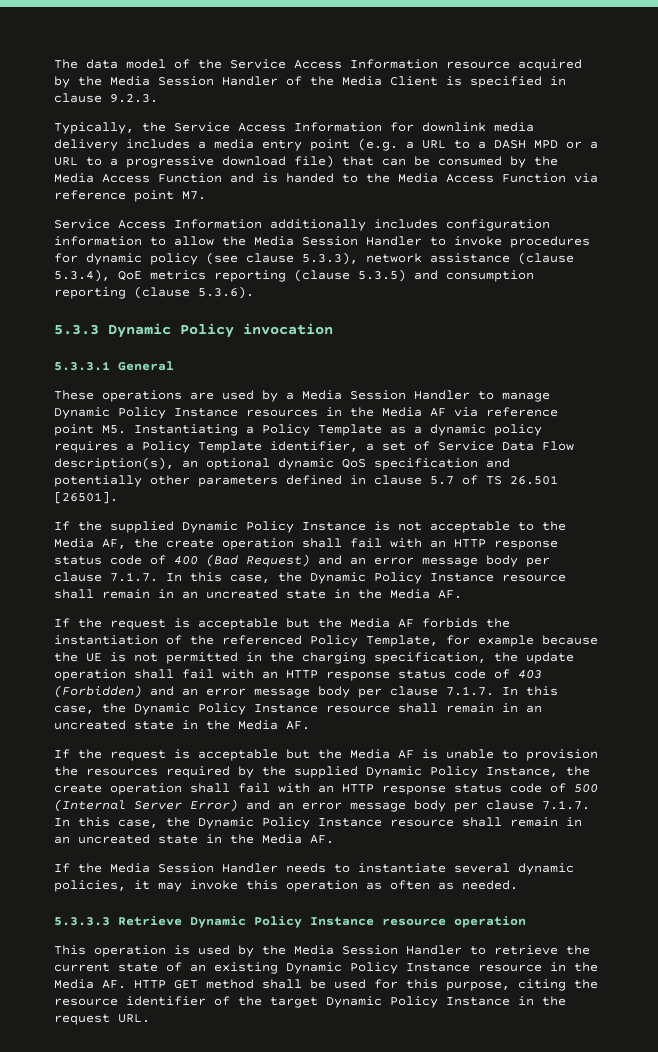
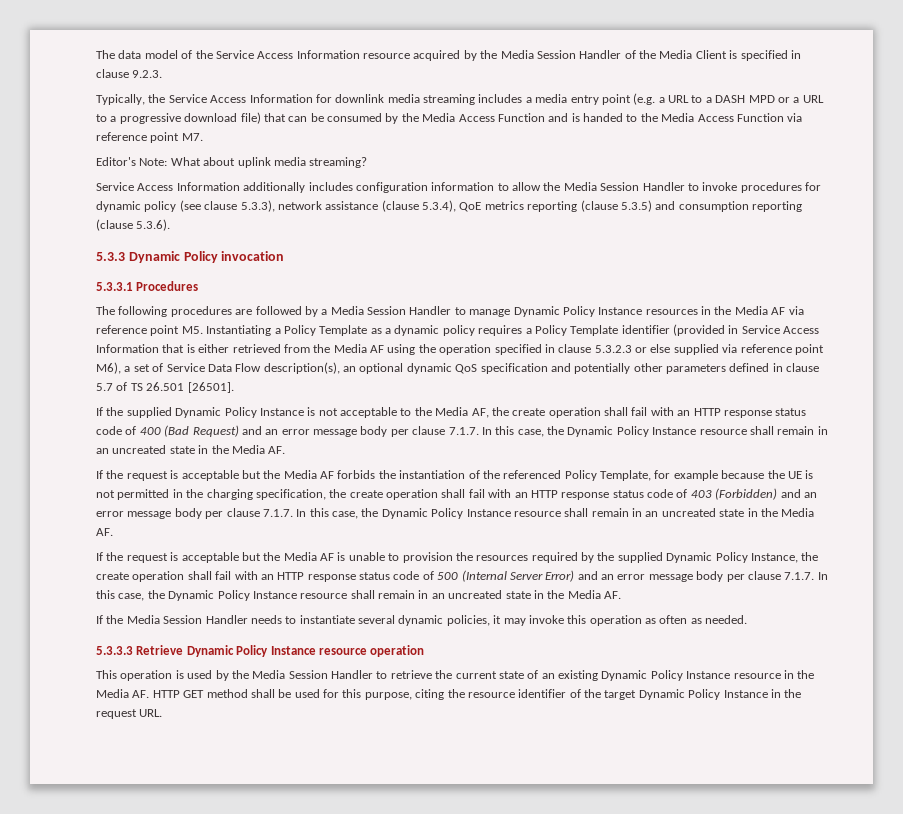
- Typically, the Service Access Information for downlink media delivery includes a media entry point (e.g. a URL to a DASH MPD or a URL to a progressive download file) that can be consumed by the Media Access Function and is handed to the Media Access Function via reference point M7.
+ Typically, the Service Access Information for downlink media streaming includes a media entry point (e.g. a URL to a DASH MPD or a URL to a progressive download file) that can be consumed by the Media Access Function and is handed to the Media Access Function via reference point M7.
+ Editor's Note: What about uplink media streaming?
- 5.3.3.1 General
- These operations are used by a Media Session Handler to manage Dynamic Policy Instance resources in the Media AF via reference point M5. Instantiating a Policy Template as a dynamic policy requires a Policy Template identifier, a set of Service Data Flow description(s), an optional dynamic QoS specification and potentially other parameters defined in clause 5.7 of TS 26.501 [26501].
+ 5.3.3.1 Procedures
+ The following procedures are followed by a Media Session Handler to manage Dynamic Policy Instance resources in the Media AF via reference point M5. Instantiating a Policy Template as a dynamic policy requires a Policy Template identifier (provided in Service Access Information that is either retrieved from the Media AF using the operation specified in clause 5.3.2.3 or else supplied via reference point M6), a set of Service Data Flow description(s), an optional dynamic QoS specification and potentially other parameters defined in clause 5.7 of TS 26.501 [26501].
- If the request is acceptable but the Media AF forbids the instantiation of the referenced Policy Template, for example because the UE is not permitted in the charging specification, the update operation shall fail with an HTTP response status code of 403 (Forbidden) and an error message body per clause 7.1.7. In this case, the Dynamic Policy Instance resource shall remain in an uncreated state in the Media AF.
+ If the request is acceptable but the Media AF forbids the instantiation of the referenced Policy Template, for example because the UE is not permitted in the charging specification, the create operation shall fail with an HTTP response status code of 403 (Forbidden) and an error message body per clause 7.1.7. In this case, the Dynamic Policy Instance resource shall remain in an uncreated state in the Media AF.

